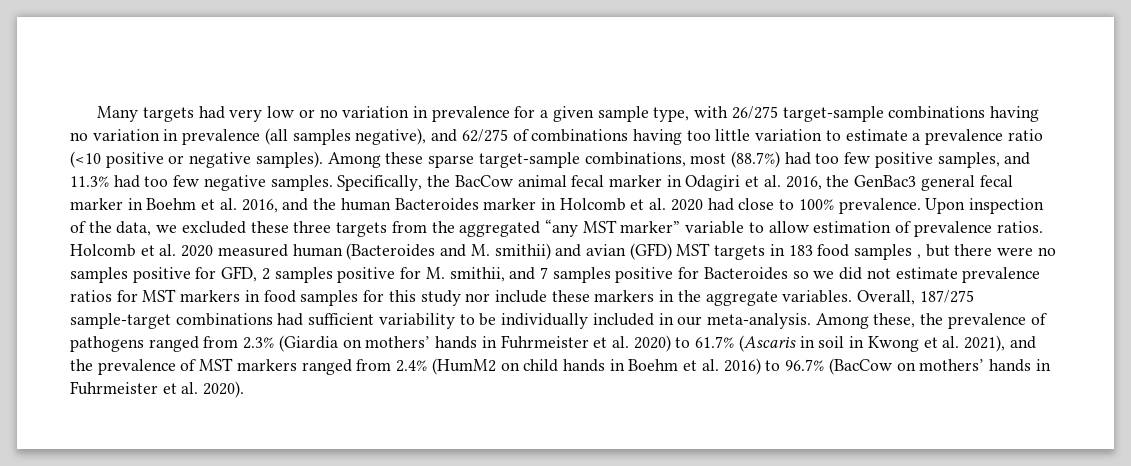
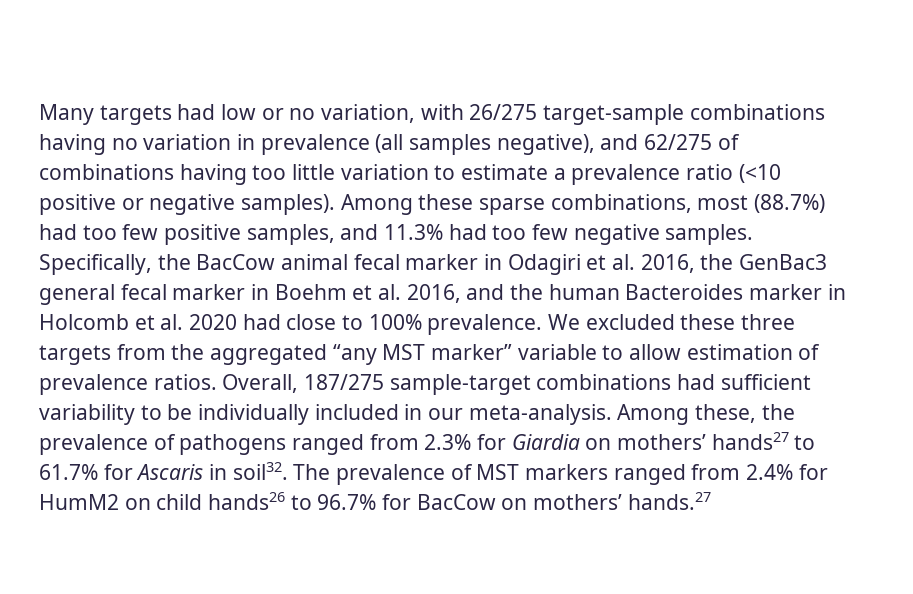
- Many targets had very low or no variation in prevalence for a given sample type, with 26/275 target-sample combinations having no variation in prevalence (all samples negative), and 62/275 of combinations having too little variation to estimate a prevalence ratio (<10 positive or negative samples).
+ Many targets had low or no variation, with 26/275 target-sample combinations having no variation in prevalence (all samples negative), and 62/275 of combinations having too little variation to estimate a prevalence ratio (<10 positive or negative samples).
- Among these sparse target-sample combinations, most (88.7%) had too few positive samples, and 11.3% had too few negative samples.
+ Among these sparse combinations, most (88.7%) had too few positive samples, and 11.3% had too few negative samples.
- Upon inspection of the data, we excluded these three targets from the aggregated “any MST marker” variable to allow estimation of prevalence ratios.
+ We excluded these three targets from the aggregated “any MST marker” variable to allow estimation of prevalence ratios.
- Holcomb et al. 2020 measured human (Bacteroides and M. smithii) and avian (GFD) MST targets in 183 food samples , but there were no samples positive for GFD, 2 samples positive for M. smithii, and 7 samples positive for Bacteroides so we did not estimate prevalence ratios for MST markers in food samples for this study nor include these markers in the aggregate variables.
- Among these, the prevalence of pathogens ranged from 2.3% (Giardia on mothers’ hands in Fuhrmeister et al. 2020) to 61.7% (Ascaris in soil in Kwong et al. 2021), and the prevalence of MST markers ranged from 2.4% (HumM2 on child hands in Boehm et al. 2016) to 96.7% (BacCow on mothers’ hands in Fuhrmeister et al. 2020).
+ Among these, the prevalence of pathogens ranged from 2.3% for Giardia on mothers’ hands27 to 61.7% for Ascaris in soil32. The prevalence of MST markers ranged from 2.4% for HumM2 on child hands26 to 96.7% for BacCow on mothers’ hands.27

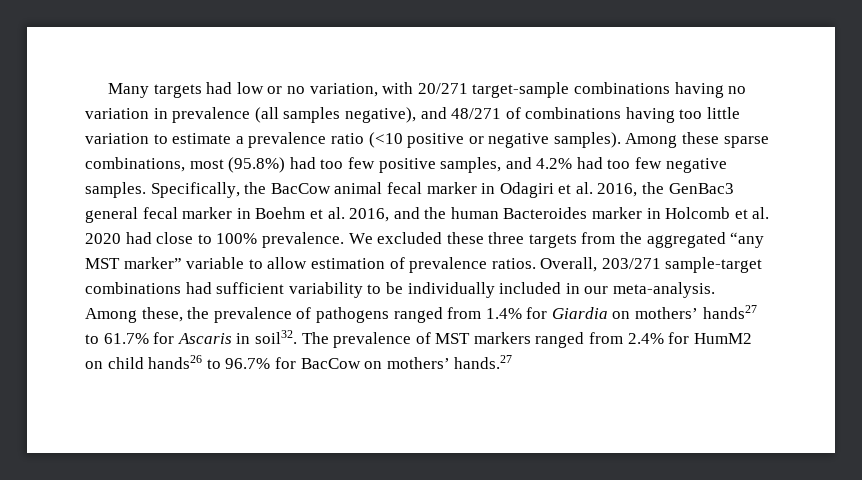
- Many targets had low or no variation, with 26/275 target-sample combinations having no variation in prevalence (all samples negative), and 62/275 of combinations having too little variation to estimate a prevalence ratio (<10 positive or negative samples).
+ Many targets had low or no variation, with 20/271 target-sample combinations having no variation in prevalence (all samples negative), and 48/271 of combinations having too little variation to estimate a prevalence ratio (<10 positive or negative samples).
- Among these sparse combinations, most (88.7%) had too few positive samples, and 11.3% had too few negative samples.
+ Among these sparse combinations, most (95.8%) had too few positive samples, and 4.2% had too few negative samples.
- Overall, 187/275 sample-target combinations had sufficient variability to be individually included in our meta-analysis.
+ Overall, 203/271 sample-target combinations had sufficient variability to be individually included in our meta-analysis.
- Among these, the prevalence of pathogens ranged from 2.3% for Giardia on mothers’ hands27 to 61.7% for Ascaris in soil32.
+ Among these, the prevalence of pathogens ranged from 1.4% for Giardia on mothers’ hands27 to 61.7% for Ascaris in soil32.

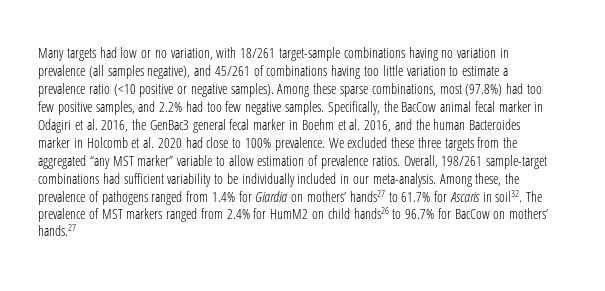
- Many targets had low or no variation, with 20/271 target-sample combinations having no variation in prevalence (all samples negative), and 48/271 of combinations having too little variation to estimate a prevalence ratio (<10 positive or negative samples).
+ Many targets had low or no variation, with 18/261 target-sample combinations having no variation in prevalence (all samples negative), and 45/261 of combinations having too little variation to estimate a prevalence ratio (<10 positive or negative samples).
- Among these sparse combinations, most (95.8%) had too few positive samples, and 4.2% had too few negative samples.
+ Among these sparse combinations, most (97.8%) had too few positive samples, and 2.2% had too few negative samples.
- Overall, 203/271 sample-target combinations had sufficient variability to be individually included in our meta-analysis.
+ Overall, 198/261 sample-target combinations had sufficient variability to be individually included in our meta-analysis.

